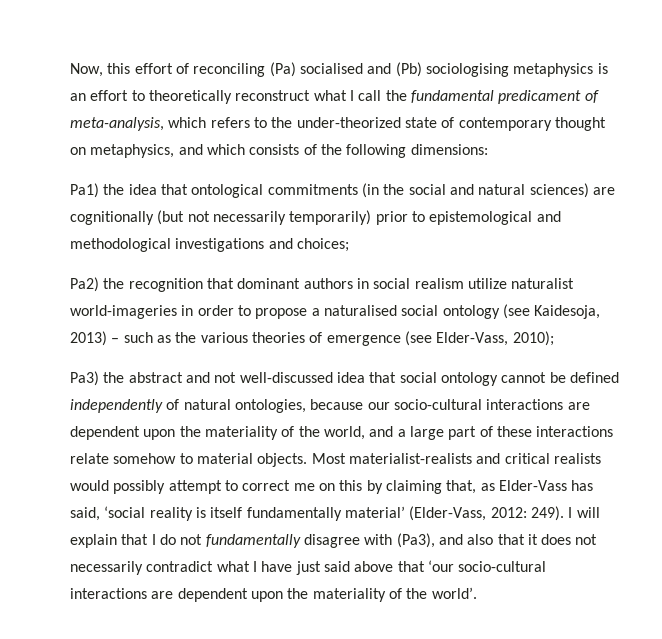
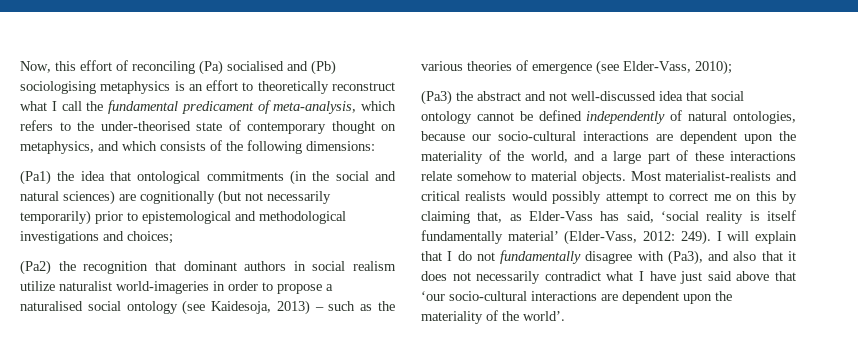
- Now, this effort of reconciling (Pa) socialised and (Pb) sociologising metaphysics is an effort to theoretically reconstruct what I call the fundamental predicament of meta-analysis, which refers to the under-theorized state of contemporary thought on metaphysics, and which consists of the following dimensions:
+ Now, this effort of reconciling (Pa) socialised and (Pb) sociologising metaphysics is an effort to theoretically reconstruct what I call the fundamental predicament of meta-analysis, which refers to the under-theorised state of contemporary thought on metaphysics, and which consists of the following dimensions:
- Pa1) the idea that ontological commitments (in the social and natural sciences) are cognitionally (but not necessarily temporarily) prior to epistemological and methodological investigations and choices;
+ (Pa1) the idea that ontological commitments (in the social and natural sciences) are cognitionally (but not necessarily temporarily) prior to epistemological and methodological investigations and choices;
- Pa2) the recognition that dominant authors in social realism utilize naturalist world-imageries in order to propose a naturalised social ontology (see Kaidesoja, 2013) – such as the various theories of emergence (see Elder-Vass, 2010);
+ (Pa2) the recognition that dominant authors in social realism utilize naturalist world-imageries in order to propose a naturalised social ontology (see Kaidesoja, 2013) – such as the various theories of emergence (see Elder-Vass, 2010);
- Pa3) the abstract and not well-discussed idea that social ontology cannot be defined independently of natural ontologies, because our socio-cultural interactions are dependent upon the materiality of the world, and a large part of these interactions relate somehow to material objects.
+ (Pa3) the abstract and not well-discussed idea that social ontology cannot be defined independently of natural ontologies, because our socio-cultural interactions are dependent upon the materiality of the world, and a large part of these interactions relate somehow to material objects.

